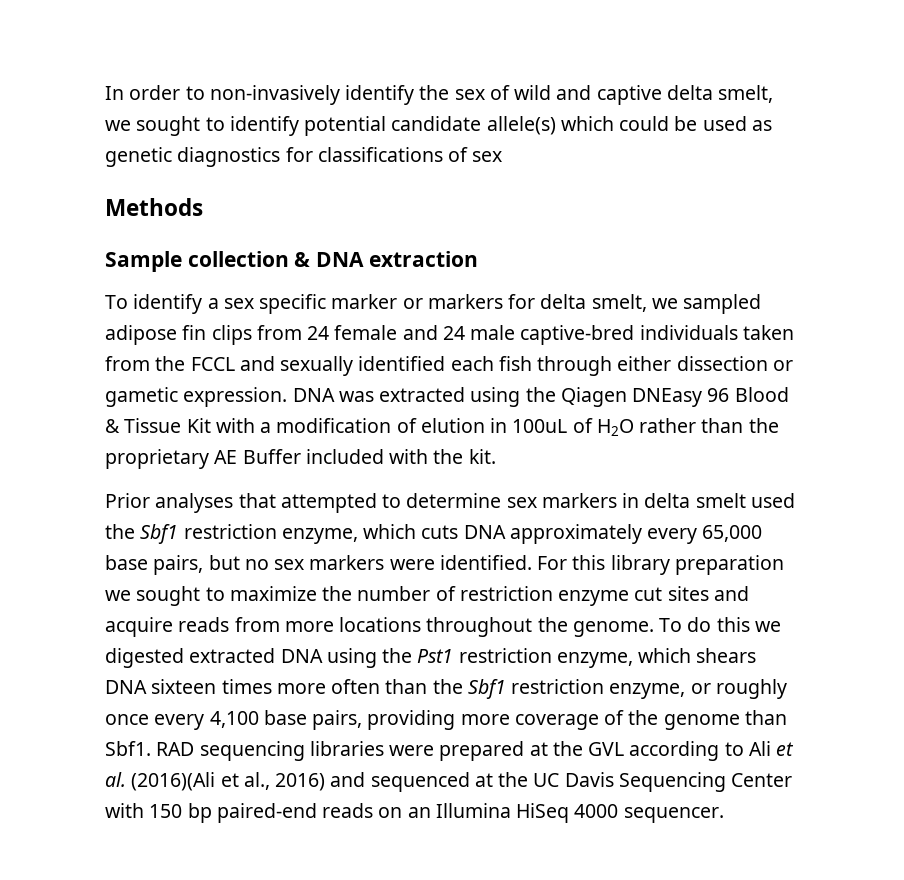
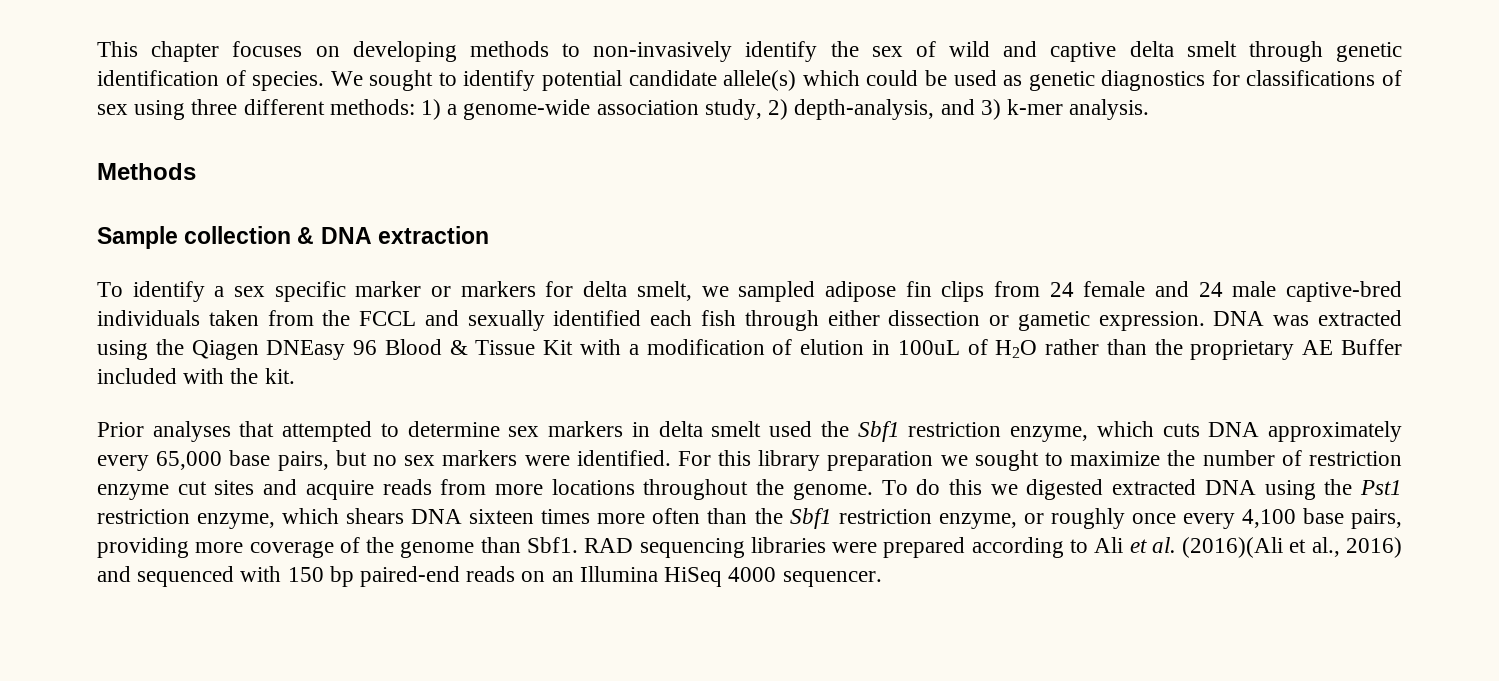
- In order to non-invasively identify the sex of wild and captive delta smelt, we sought to identify potential candidate allele(s) which could be used as genetic diagnostics for classifications of sex
+ This chapter focuses on developing methods to non-invasively identify the sex of wild and captive delta smelt through genetic identification of species. We sought to identify potential candidate allele(s) which could be used as genetic diagnostics for classifications of sex using three different methods: 1) a genome-wide association study, 2) depth-analysis, and 3) k-mer analysis.
- RAD sequencing libraries were prepared at the GVL according to Ali et al. (2016)(Ali et al., 2016) and sequenced at the UC Davis Sequencing Center with 150 bp paired-end reads on an Illumina HiSeq 4000 sequencer.
+ RAD sequencing libraries were prepared according to Ali et al. (2016)(Ali et al., 2016) and sequenced with 150 bp paired-end reads on an Illumina HiSeq 4000 sequencer.

